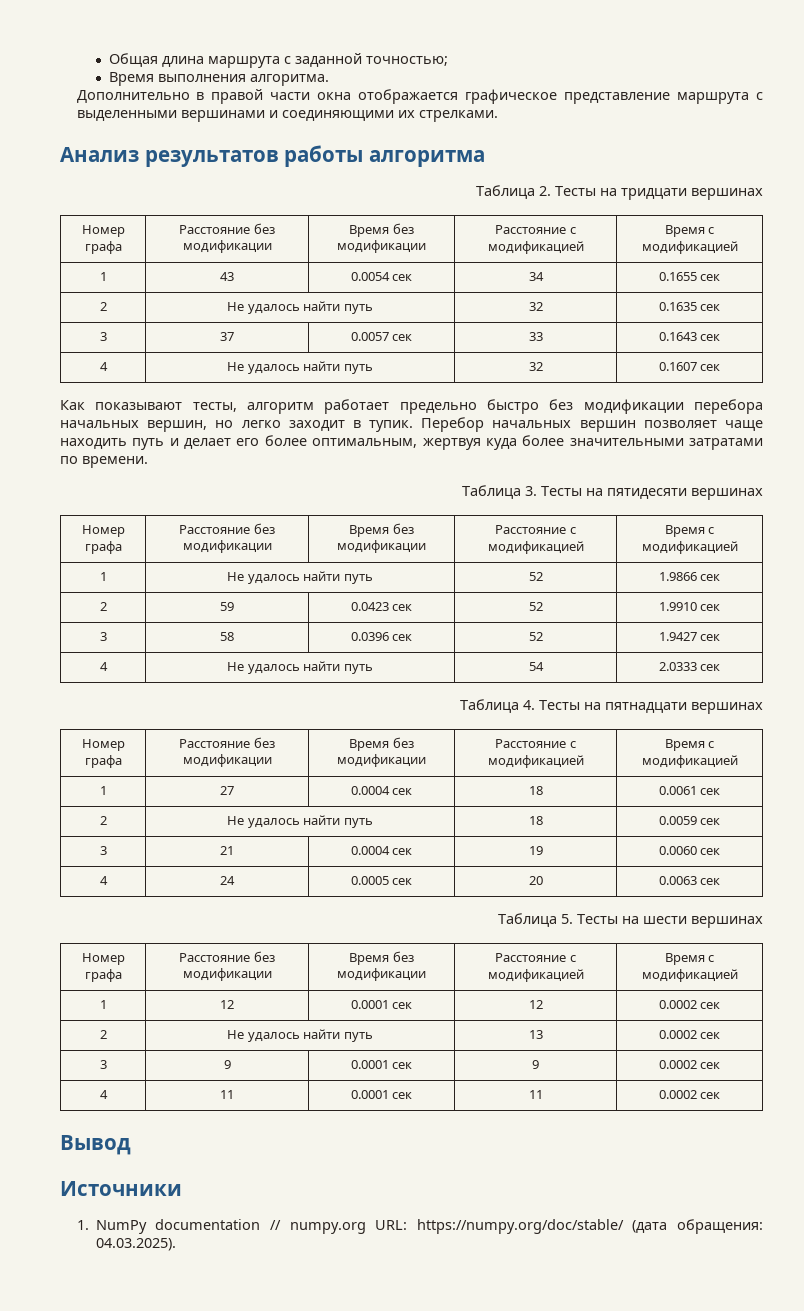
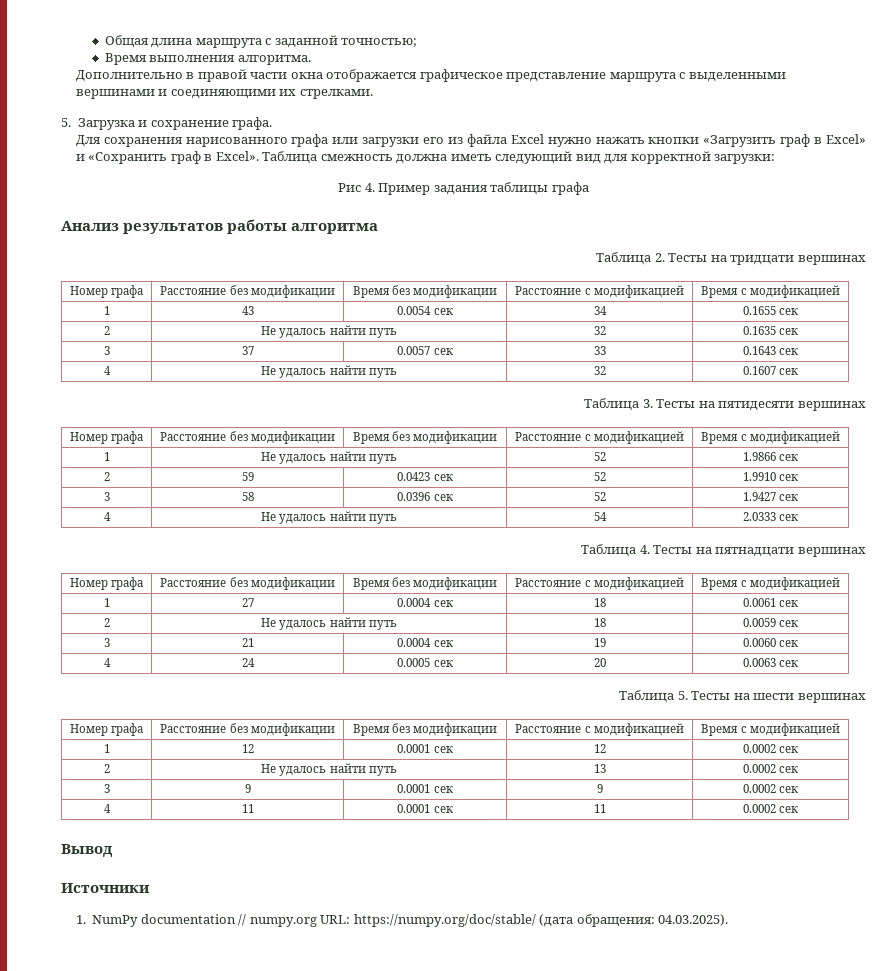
+ 5. Загрузка и сохранение графа.
+ Для сохранения нарисованного графа или загрузки его из файла Excel нужно нажать кнопки «Загрузить граф в Excel» и «Сохранить граф в Excel». Таблица смежность должна иметь следующий вид для корректной загрузки:
+ Рис 4. Пример задания таблицы графа
- Как показывают тесты, алгоритм работает предельно быстро без модификации перебора начальных вершин, но легко заходит в тупик. Перебор начальных вершин позволяет чаще находить путь и делает его более оптимальным, жертвуя куда более значительными затратами по времени.

